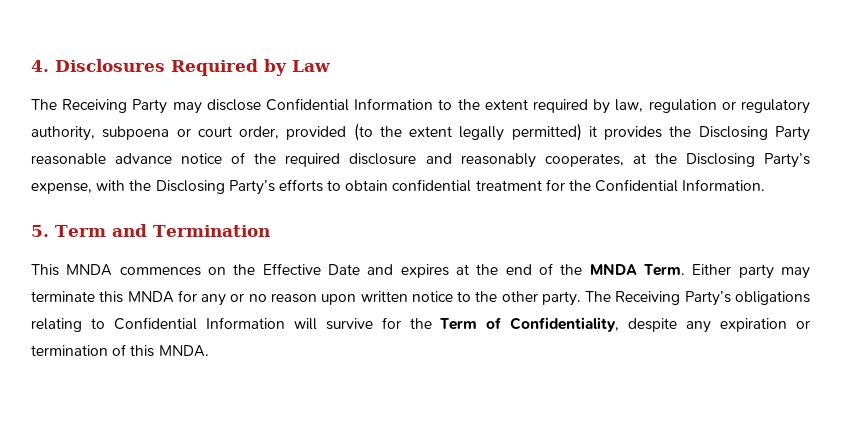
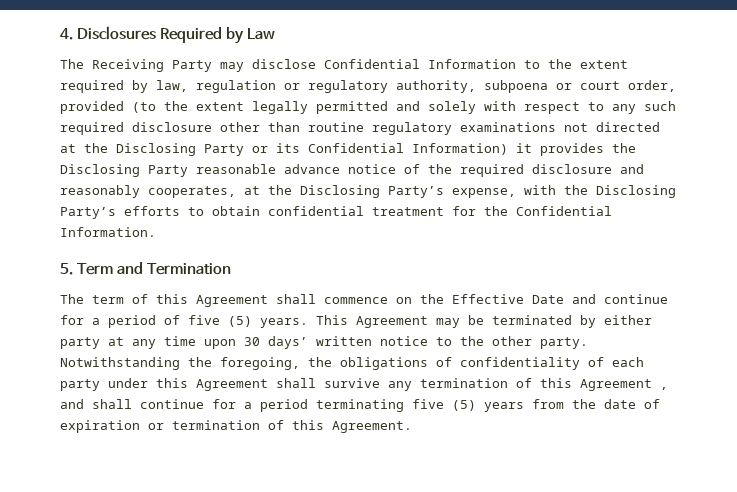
- The Receiving Party may disclose Confidential Information to the extent required by law, regulation or regulatory authority, subpoena or court order, provided (to the extent legally permitted) it provides the Disclosing Party reasonable advance notice of the required disclosure and reasonably cooperates, at the Disclosing Party’s expense, with the Disclosing Party’s efforts to obtain confidential treatment for the Confidential Information.
+ The Receiving Party may disclose Confidential Information to the extent required by law, regulation or regulatory authority, subpoena or court order, provided (to the extent legally permitted and solely with respect to any such required disclosure other than routine regulatory examinations not directed at the Disclosing Party or its Confidential Information) it provides the Disclosing Party reasonable advance notice of the required disclosure and reasonably cooperates, at the Disclosing Party’s expense, with the Disclosing Party’s efforts to obtain confidential treatment for the Confidential Information.
- This MNDA commences on the Effective Date and expires at the end of the MNDA Term. Either party may terminate this MNDA for any or no reason upon written notice to the other party.
+ The term of this Agreement shall commence on the Effective Date and continue for a period of five (5) years. This Agreement may be terminated by either party at any time upon 30 days’ written notice to the other party.
- The Receiving Party’s obligations relating to Confidential Information will survive for the Term of Confidentiality, despite any expiration or termination of this MNDA.
+ Notwithstanding the foregoing, the obligations of confidentiality of each party under this Agreement shall survive any termination of this Agreement , and shall continue for a period terminating five (5) years from the date of expiration or termination of this Agreement.

